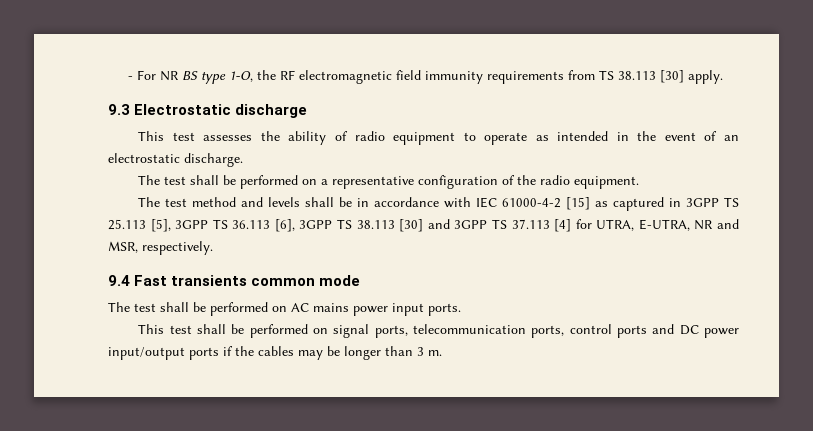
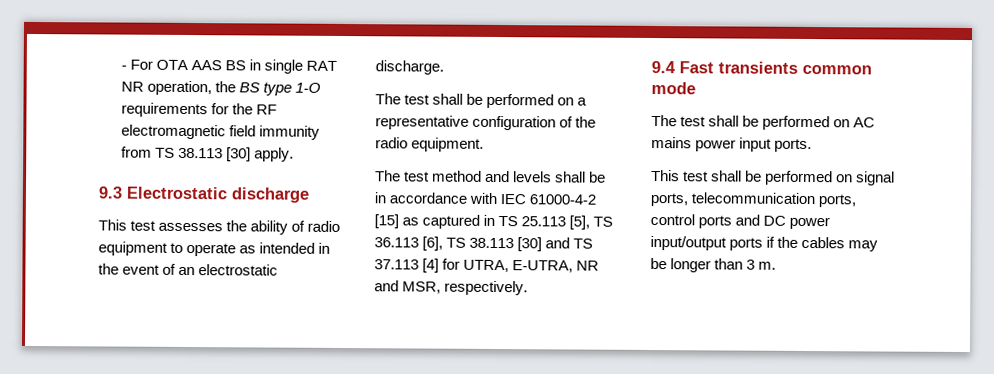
- - For NR BS type 1-O, the RF electromagnetic field immunity requirements from TS 38.113 [30] apply.
+ - For OTA AAS BS in single RAT NR operation, the BS type 1-O requirements for the RF electromagnetic field immunity from TS 38.113 [30] apply.
- The test method and levels shall be in accordance with IEC 61000-4-2 [15] as captured in 3GPP TS 25.113 [5], 3GPP TS 36.113 [6], 3GPP TS 38.113 [30] and 3GPP TS 37.113 [4] for UTRA, E-UTRA, NR and MSR, respectively.
+ The test method and levels shall be in accordance with IEC 61000-4-2 [15] as captured in TS 25.113 [5], TS 36.113 [6], TS 38.113 [30] and TS 37.113 [4] for UTRA, E-UTRA, NR and MSR, respectively.

